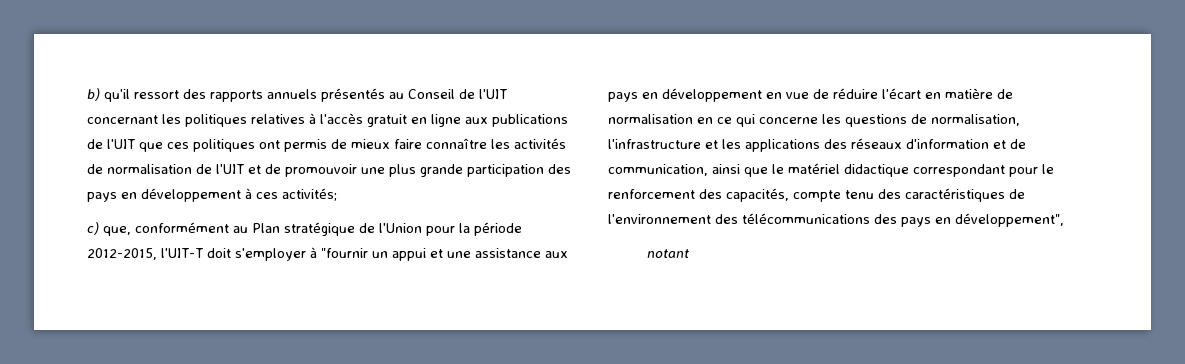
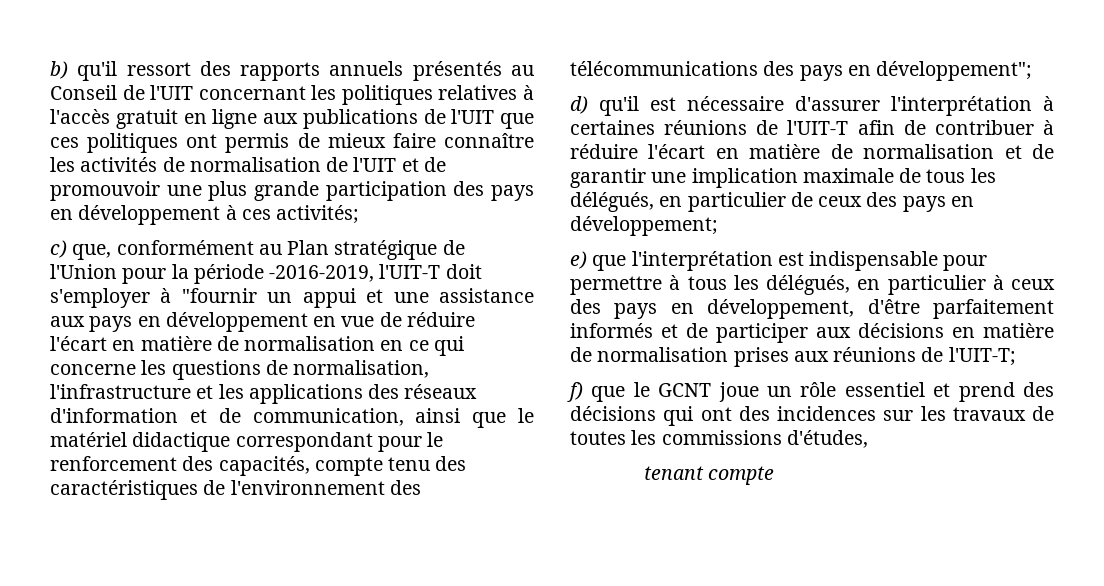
- c) que, conformément au Plan stratégique de l'Union pour la période 2012-2015, l'UIT-T doit s'employer à "fournir un appui et une assistance aux pays en développement en vue de réduire l'écart en matière de normalisation en ce qui concerne les questions de normalisation, l'infrastructure et les applications des réseaux d'information et de communication, ainsi que le matériel didactique correspondant pour le renforcement des capacités, compte tenu des caractéristiques de l'environnement des télécommunications des pays en développement",
- notant
+ c) que, conformément au Plan stratégique de l'Union pour la période -2016-2019, l'UIT-T doit s'employer à "fournir un appui et une assistance aux pays en développement en vue de réduire l'écart en matière de normalisation en ce qui concerne les questions de normalisation, l'infrastructure et les applications des réseaux d'information et de communication, ainsi que le matériel didactique correspondant pour le renforcement des capacités, compte tenu des caractéristiques de l'environnement des télécommunications des pays en développement";
+ d) qu'il est nécessaire d'assurer l'interprétation à certaines réunions de l'UIT-T afin de contribuer à réduire l'écart en matière de normalisation et de garantir une implication maximale de tous les délégués, en particulier de ceux des pays en développement;
+ e) que l'interprétation est indispensable pour permettre à tous les délégués, en particulier à ceux des pays en développement, d'être parfaitement informés et de participer aux décisions en matière de normalisation prises aux réunions de l'UIT-T;
+ f) que le GCNT joue un rôle essentiel et prend des décisions qui ont des incidences sur les travaux de toutes les commissions d'études,
+ tenant compte

